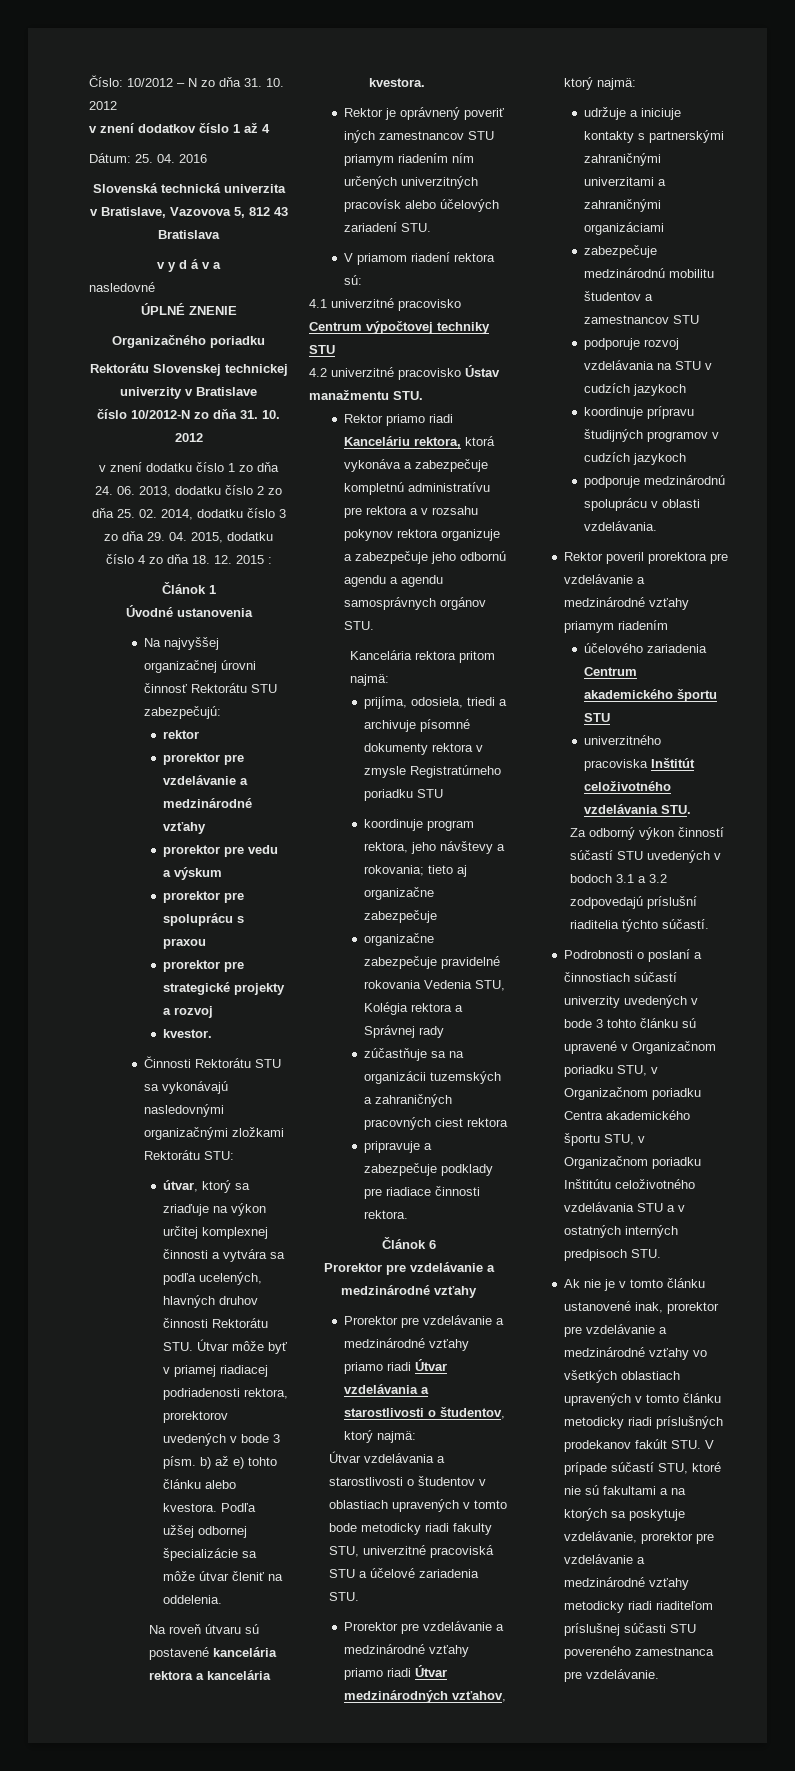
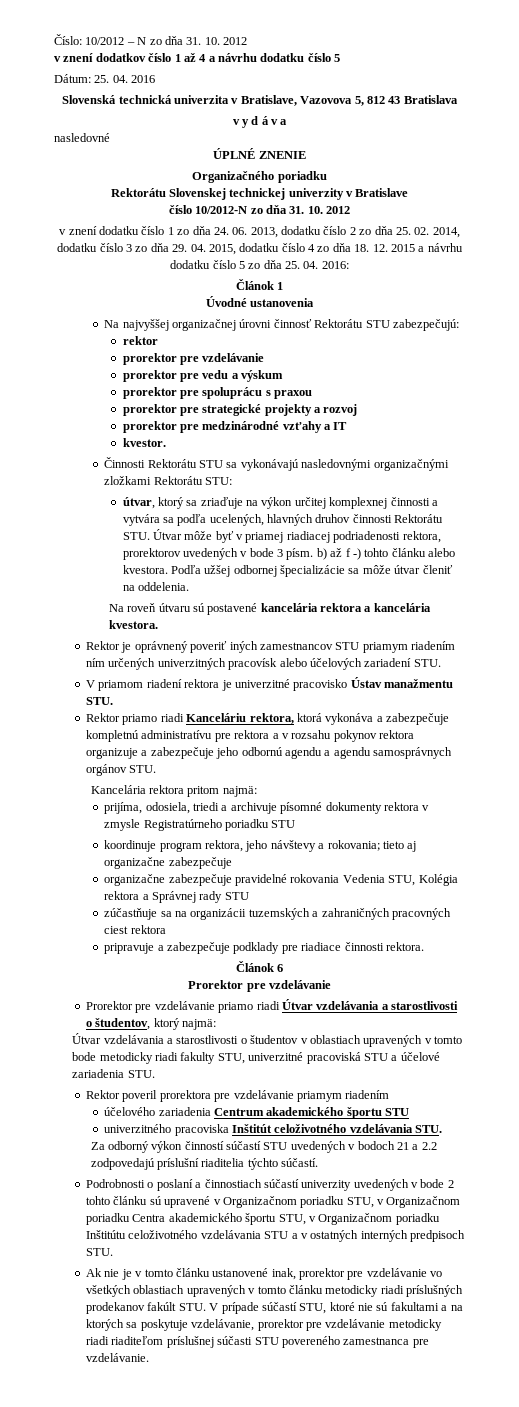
- v znení dodatkov číslo 1 až 4
+ v znení dodatkov číslo 1 až 4 a návrhu dodatku číslo 5
- v znení dodatku číslo 1 zo dňa 24. 06. 2013, dodatku číslo 2 zo dňa 25. 02. 2014, dodatku číslo 3 zo dňa 29. 04. 2015, dodatku číslo 4 zo dňa 18. 12. 2015 :
+ v znení dodatku číslo 1 zo dňa 24. 06. 2013, dodatku číslo 2 zo dňa 25. 02. 2014, dodatku číslo 3 zo dňa 29. 04. 2015, dodatku číslo 4 zo dňa 18. 12. 2015 a návrhu dodatku číslo 5 zo dňa 25. 04. 2016:
  rektor
- prorektor pre vzdelávanie a medzinárodné vzťahy
+ prorektor pre vzdelávanie
+ prorektor pre medzinárodné vzťahy a IT
- útvar, ktorý sa zriaďuje na výkon určitej komplexnej činnosti a vytvára sa podľa ucelených, hlavných druhov činnosti Rektorátu STU. Útvar môže byť v priamej riadiacej podriadenosti rektora, prorektorov uvedených v bode 3 písm. b) až e) tohto článku alebo kvestora.
+ útvar, ktorý sa zriaďuje na výkon určitej komplexnej činnosti a vytvára sa podľa ucelených, hlavných druhov činnosti Rektorátu STU. Útvar môže byť v priamej riadiacej podriadenosti rektora, prorektorov uvedených v bode 3 písm. b) až f -) tohto článku alebo kvestora.
- V priamom riadení rektora sú:
- 4.1 univerzitné pracovisko Centrum výpočtovej techniky STU
- 4.2 univerzitné pracovisko Ústav manažmentu STU.
+ V priamom riadení rektora je univerzitné pracovisko Ústav manažmentu STU.
- organizačne zabezpečuje pravidelné rokovania Vedenia STU, Kolégia rektora a Správnej rady
+ organizačne zabezpečuje pravidelné rokovania Vedenia STU, Kolégia rektora a Správnej rady STU
  Článok 6
- Prorektor pre vzdelávanie a medzinárodné vzťahy
- Prorektor pre vzdelávanie a medzinárodné vzťahy priamo riadi Útvar vzdelávania a starostlivosti o študentov, ktorý najmä:
+ Prorektor pre vzdelávanie
+ Prorektor pre vzdelávanie priamo riadi Útvar vzdelávania a starostlivosti o študentov, ktorý najmä:
- Prorektor pre vzdelávanie a medzinárodné vzťahy priamo riadi Útvar medzinárodných vzťahov, ktorý najmä:
- udržuje a iniciuje kontakty s partnerskými zahraničnými univerzitami a zahraničnými organizáciami
- zabezpečuje medzinárodnú mobilitu študentov a zamestnancov STU
- podporuje rozvoj vzdelávania na STU v cudzích jazykoch
- koordinuje prípravu študijných programov v cudzích jazykoch
- podporuje medzinárodnú spoluprácu v oblasti vzdelávania.
- Rektor poveril prorektora pre vzdelávanie a medzinárodné vzťahy priamym riadením
+ Rektor poveril prorektora pre vzdelávanie priamym riadením
- Za odborný výkon činností súčastí STU uvedených v bodoch 3.1 a 3.2 zodpovedajú príslušní riaditelia týchto súčastí.
+ Za odborný výkon činností súčastí STU uvedených v bodoch 21 a 2.2 zodpovedajú príslušní riaditelia týchto súčastí.
- Podrobnosti o poslaní a činnostiach súčastí univerzity uvedených v bode 3 tohto článku sú upravené v Organizačnom poriadku STU, v Organizačnom poriadku Centra akademického športu STU, v Organizačnom poriadku Inštitútu celoživotného vzdelávania STU a v ostatných interných predpisoch STU.
+ Podrobnosti o poslaní a činnostiach súčastí univerzity uvedených v bode 2 tohto článku sú upravené v Organizačnom poriadku STU, v Organizačnom poriadku Centra akademického športu STU, v Organizačnom poriadku Inštitútu celoživotného vzdelávania STU a v ostatných interných predpisoch STU.
- Ak nie je v tomto článku ustanovené inak, prorektor pre vzdelávanie a medzinárodné vzťahy vo všetkých oblastiach upravených v tomto článku metodicky riadi príslušných prodekanov fakúlt STU. V prípade súčastí STU, ktoré nie sú fakultami a na ktorých sa poskytuje vzdelávanie, prorektor pre vzdelávanie a medzinárodné vzťahy metodicky riadi riaditeľom príslušnej súčasti STU povereného zamestnanca pre vzdelávanie.
+ Ak nie je v tomto článku ustanovené inak, prorektor pre vzdelávanie vo všetkých oblastiach upravených v tomto článku metodicky riadi príslušných prodekanov fakúlt STU. V prípade súčastí STU, ktoré nie sú fakultami a na ktorých sa poskytuje vzdelávanie, prorektor pre vzdelávanie metodicky riadi riaditeľom príslušnej súčasti STU povereného zamestnanca pre vzdelávanie.

